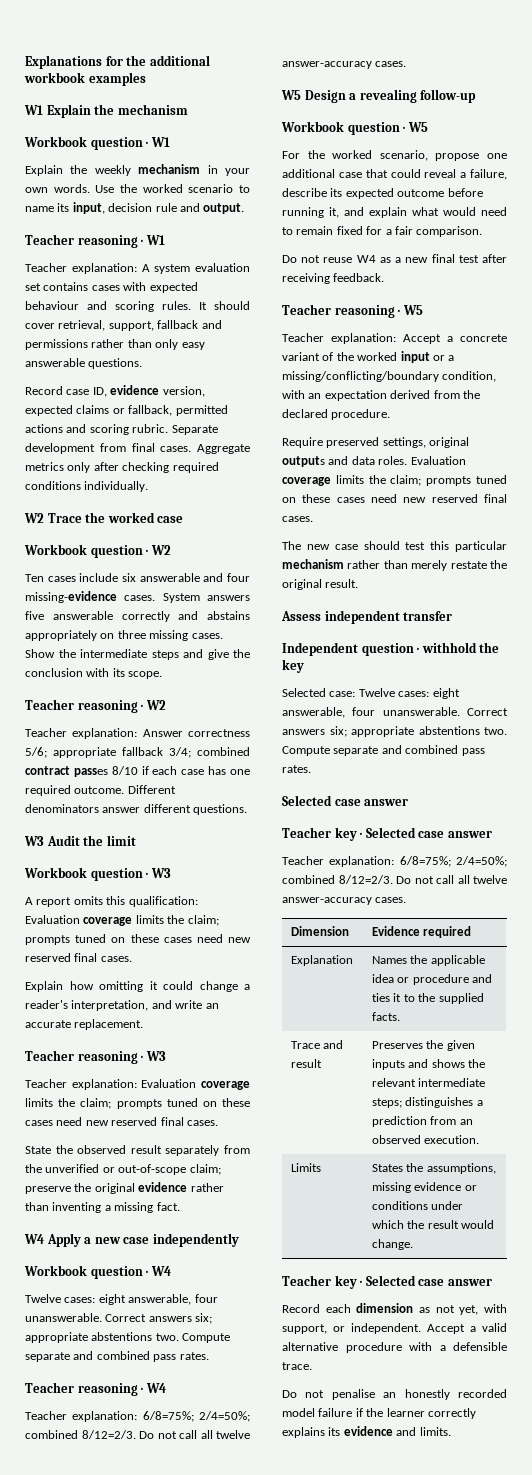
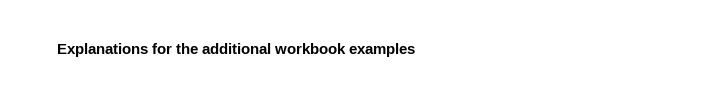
- W1 Explain the mechanism
- Workbook question · W1
- Explain the weekly mechanism in your own words. Use the worked scenario to name its input, decision rule and output.
- Teacher reasoning · W1
- Teacher explanation: A system evaluation set contains cases with expected behaviour and scoring rules. It should cover retrieval, support, fallback and permissions rather than only easy answerable questions.
- Record case ID, evidence version, expected claims or fallback, permitted actions and scoring rubric. Separate development from final cases. Aggregate metrics only after checking required conditions individually.
- W2 Trace the worked case
- Workbook question · W2
- Ten cases include six answerable and four missing-evidence cases. System answers five answerable correctly and abstains appropriately on three missing cases. Show the intermediate steps and give the conclusion with its scope.
- Teacher reasoning · W2
- Teacher explanation: Answer correctness 5/6; appropriate fallback 3/4; combined contract passes 8/10 if each case has one required outcome. Different denominators answer different questions.
- W3 Audit the limit
- Workbook question · W3
- A report omits this qualification: Evaluation coverage limits the claim; prompts tuned on these cases need new reserved final cases.
- Explain how omitting it could change a reader's interpretation, and write an accurate replacement.
- Teacher reasoning · W3
- Teacher explanation: Evaluation coverage limits the claim; prompts tuned on these cases need new reserved final cases.
- State the observed result separately from the unverified or out-of-scope claim; preserve the original evidence rather than inventing a missing fact.
- W4 Apply a new case independently
- Workbook question · W4
- Twelve cases: eight answerable, four unanswerable. Correct answers six; appropriate abstentions two. Compute separate and combined pass rates.
- Teacher reasoning · W4
- Teacher explanation: 6/8=75%; 2/4=50%; combined 8/12=2/3. Do not call all twelve answer-accuracy cases.
- W5 Design a revealing follow-up
- Workbook question · W5
- For the worked scenario, propose one additional case that could reveal a failure, describe its expected outcome before running it, and explain what would need to remain fixed for a fair comparison.
- Do not reuse W4 as a new final test after receiving feedback.
- Teacher reasoning · W5
- Teacher explanation: Accept a concrete variant of the worked input or a missing/conflicting/boundary condition, with an expectation derived from the declared procedure.
- Require preserved settings, original outputs and data roles. Evaluation coverage limits the claim; prompts tuned on these cases need new reserved final cases.
- The new case should test this particular mechanism rather than merely restate the original result.
- Assess independent transfer
- Independent question · withhold the key
- Selected case: Twelve cases: eight answerable, four unanswerable. Correct answers six; appropriate abstentions two. Compute separate and combined pass rates.
- Selected case answer
- Teacher key · Selected case answer
- Teacher explanation: 6/8=75%; 2/4=50%; combined 8/12=2/3. Do not call all twelve answer-accuracy cases.
- Dimension | Evidence required
- Explanation | Names the applicable idea or procedure and ties it to the supplied facts.
- Trace and result | Preserves the given inputs and shows the relevant intermediate steps; distinguishes a prediction from an observed execution.
- Limits | States the assumptions, missing evidence or conditions under which the result would change.
- Teacher key · Selected case answer
- Record each dimension as not yet, with support, or independent. Accept a valid alternative procedure with a defensible trace.
- Do not penalise an honestly recorded model failure if the learner correctly explains its evidence and limits.

